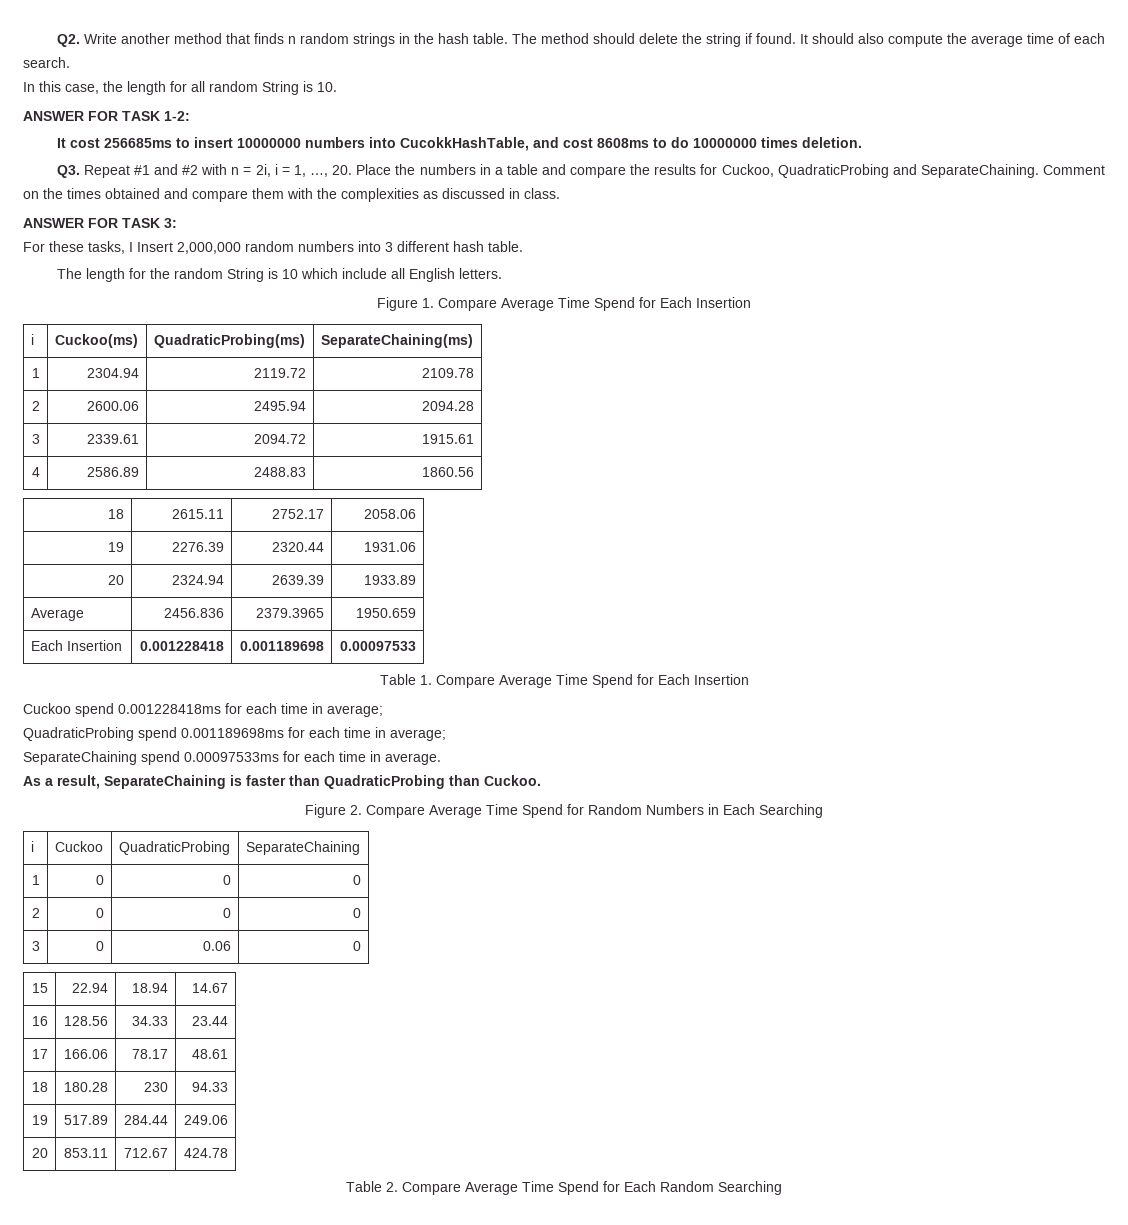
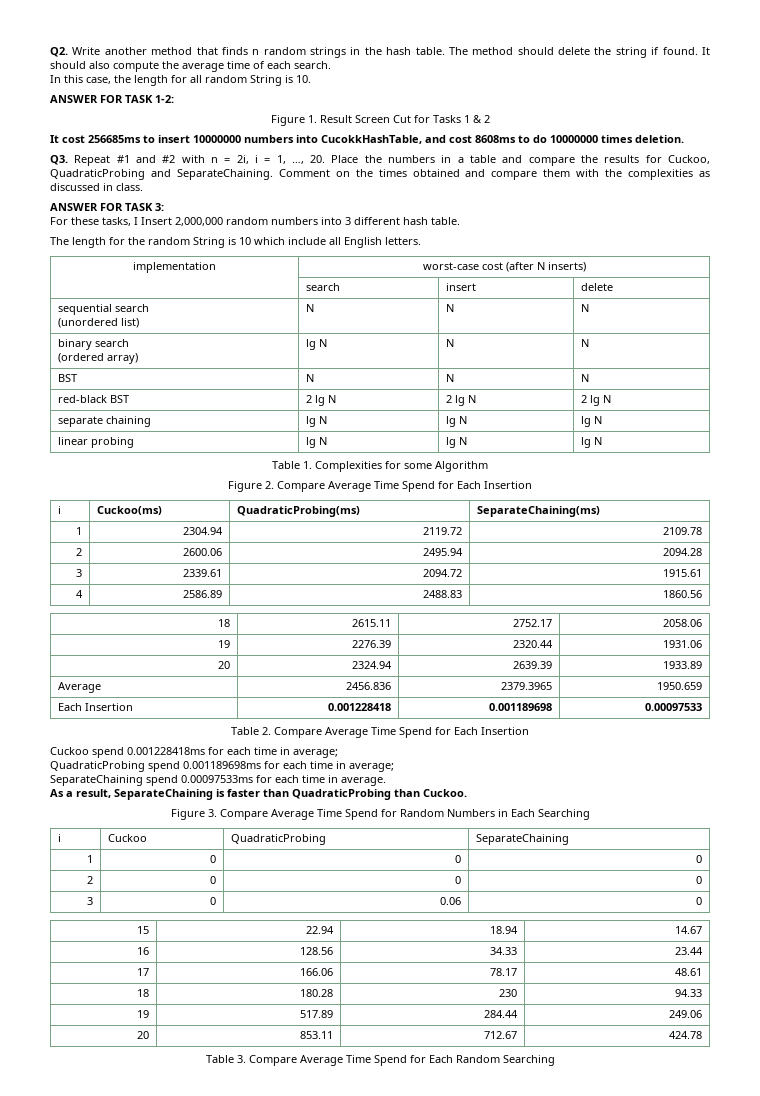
+ Figure 1. Result Screen Cut for Tasks 1 & 2
- Figure 1. Compare Average Time Spend for Each Insertion
+ implementation | worst-case cost (after N inserts)
+ | search | insert | delete
+ sequential search
+ (unordered list) | N | N | N
+ binary search
+ (ordered array) | lg N | N | N
+ BST | N | N | N
+ red-black BST | 2 lg N | 2 lg N | 2 lg N
+ separate chaining | lg N | lg N | lg N
+ linear probing | lg N | lg N | lg N
+ Table 1. Complexities for some Algorithm
+ Figure 2. Compare Average Time Spend for Each Insertion
- Table 1. Compare Average Time Spend for Each Insertion
+ Table 2. Compare Average Time Spend for Each Insertion
- Figure 2. Compare Average Time Spend for Random Numbers in Each Searching
+ Figure 3. Compare Average Time Spend for Random Numbers in Each Searching
- Table 2. Compare Average Time Spend for Each Random Searching
+ Table 3. Compare Average Time Spend for Each Random Searching

